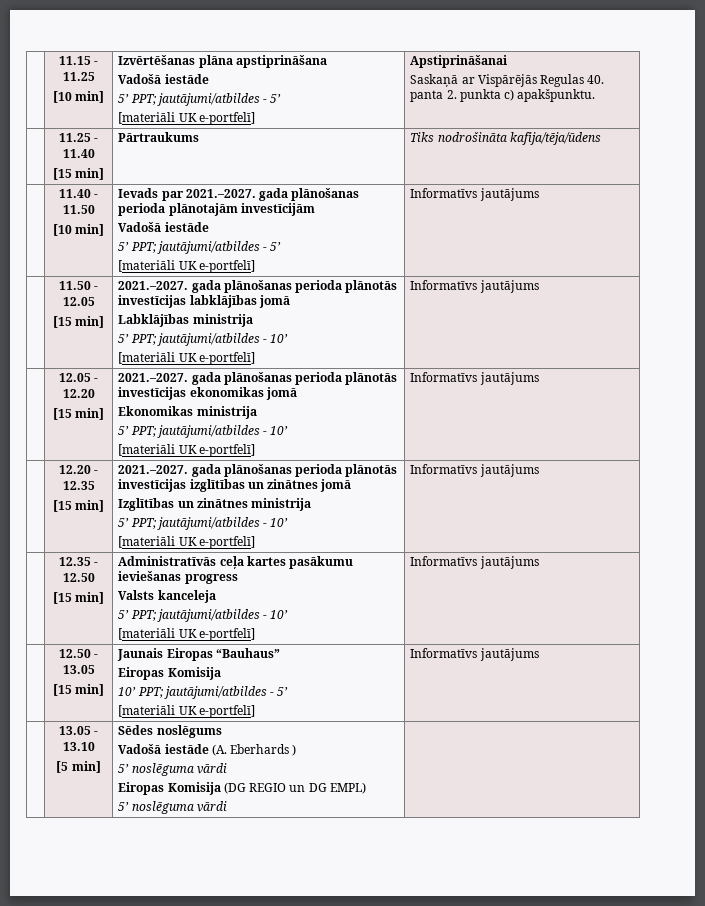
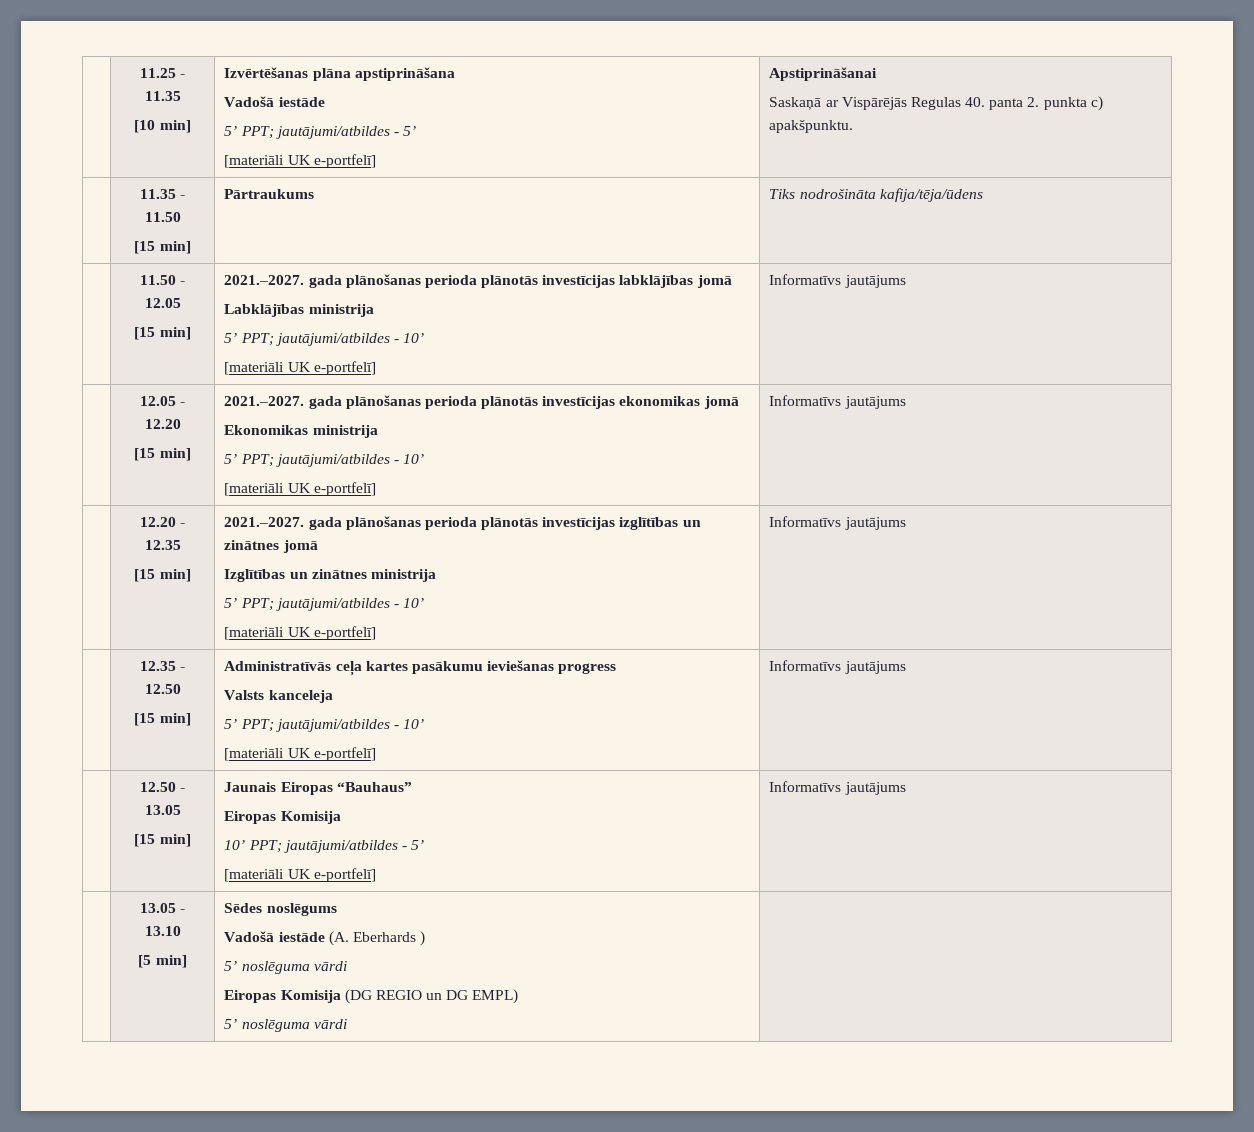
- | 11.15 - 11.25
+ | 11.25 - 11.35
- | 11.25 - 11.40
+ | 11.35 - 11.50
- | 11.40 - 11.50
- [10 min] | Ievads par 2021.–2027. gada plānošanas perioda plānotajām investīcijām
- Vadošā iestāde
- 5’ PPT; jautājumi/atbildes - 5’
- [materiāli UK e-portfelī] | Informatīvs jautājums

